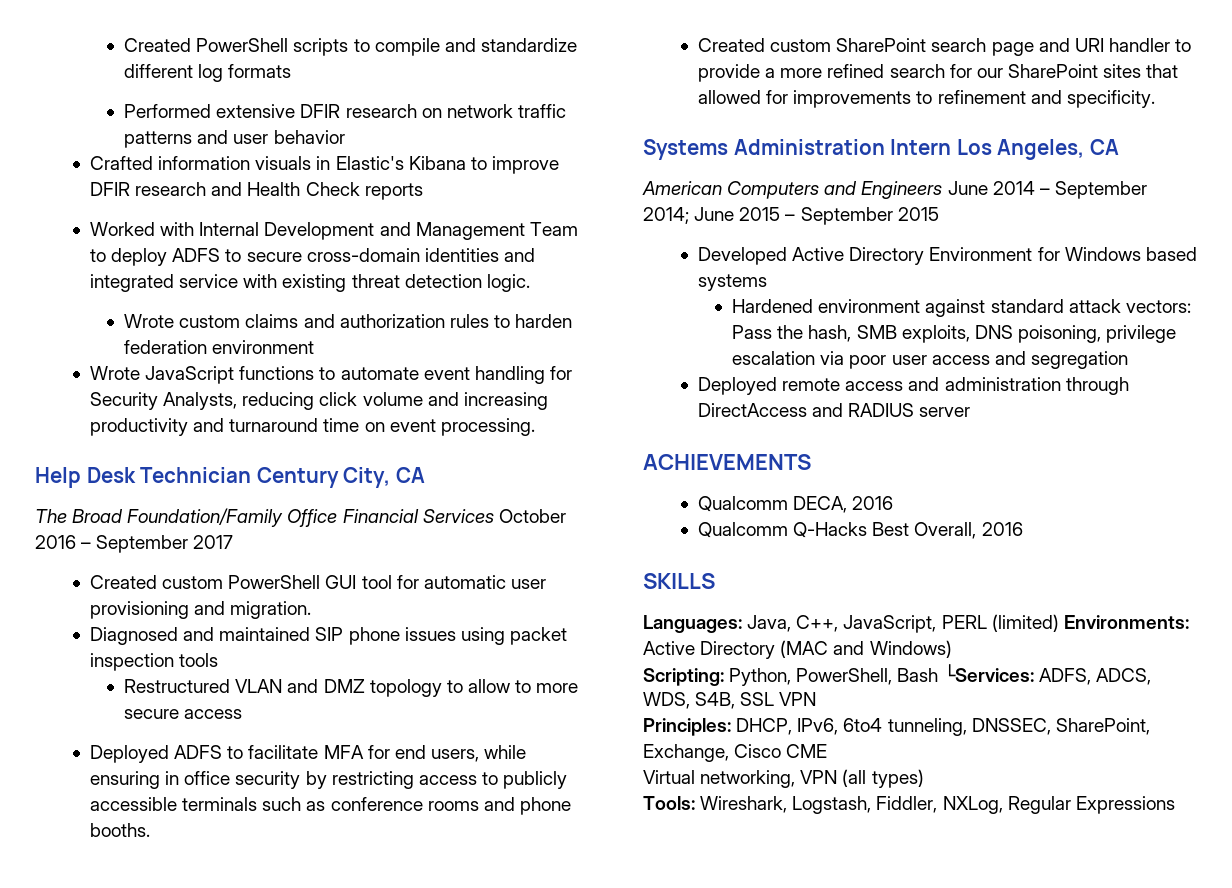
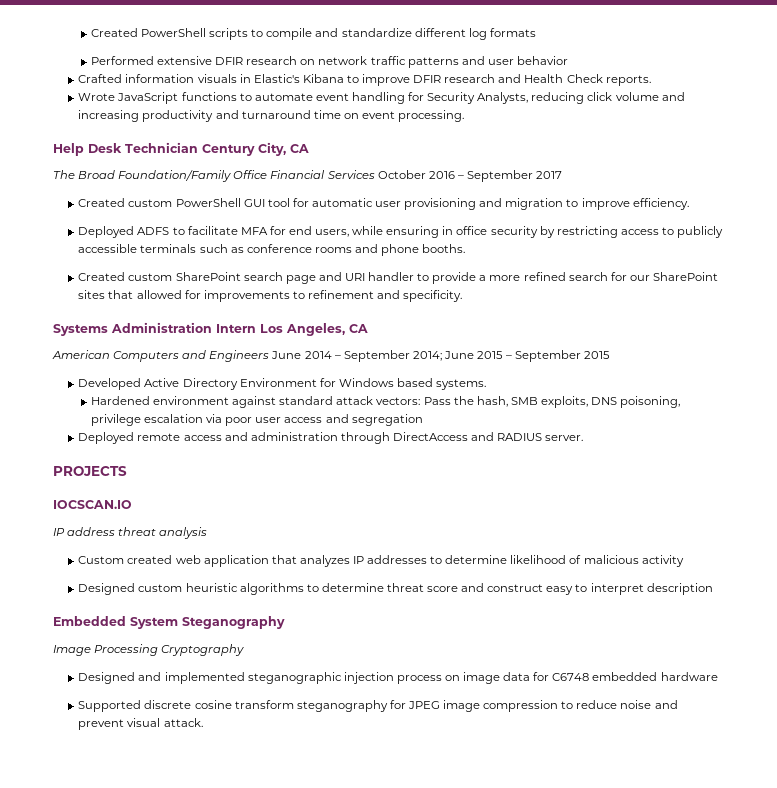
- Crafted information visuals in Elastic's Kibana to improve DFIR research and Health Check reports
- Worked with Internal Development and Management Team to deploy ADFS to secure cross-domain identities and integrated service with existing threat detection logic.
- Wrote custom claims and authorization rules to harden federation environment
+ Crafted information visuals in Elastic's Kibana to improve DFIR research and Health Check reports.
- Created custom PowerShell GUI tool for automatic user provisioning and migration.
- Diagnosed and maintained SIP phone issues using packet inspection tools
- Restructured VLAN and DMZ topology to allow to more secure access
+ Created custom PowerShell GUI tool for automatic user provisioning and migration to improve efficiency.
- Developed Active Directory Environment for Windows based systems
+ Developed Active Directory Environment for Windows based systems.
- Deployed remote access and administration through DirectAccess and RADIUS server
- ACHIEVEMENTS
- Qualcomm DECA, 2016
- Qualcomm Q-Hacks Best Overall, 2016
- SKILLS
- Languages: Java, C++, JavaScript, PERL (limited) Environments: Active Directory (MAC and Windows)
- Scripting: Python, PowerShell, Bash └Services: ADFS, ADCS, WDS, S4B, SSL VPN
- Principles: DHCP, IPv6, 6to4 tunneling, DNSSEC, SharePoint, Exchange, Cisco CME
- Virtual networking, VPN (all types)
- Tools: Wireshark, Logstash, Fiddler, NXLog, Regular Expressions
+ Deployed remote access and administration through DirectAccess and RADIUS server.
+ PROJECTS
+ IOCSCAN.IO
+ IP address threat analysis
+ Custom created web application that analyzes IP addresses to determine likelihood of malicious activity
+ Designed custom heuristic algorithms to determine threat score and construct easy to interpret description
+ Embedded System Steganography
+ Image Processing Cryptography
+ Designed and implemented steganographic injection process on image data for C6748 embedded hardware
+ Supported discrete cosine transform steganography for JPEG image compression to reduce noise and prevent visual attack.

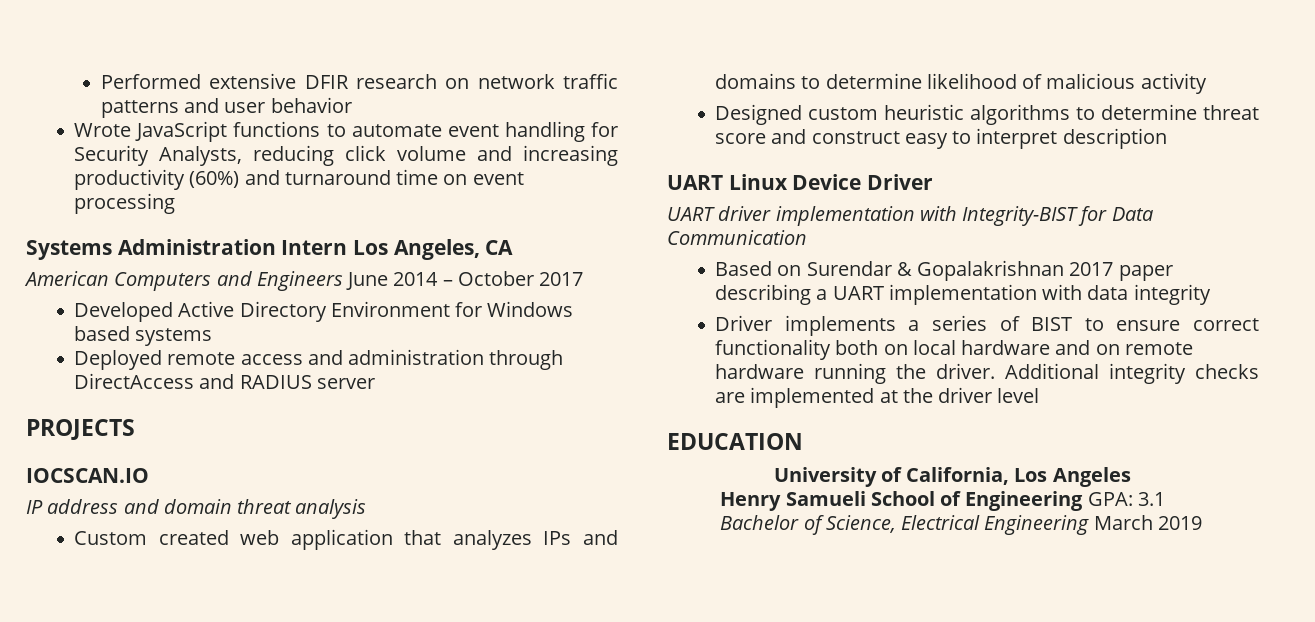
- Created PowerShell scripts to compile and standardize different log formats
- Crafted information visuals in Elastic's Kibana to improve DFIR research and Health Check reports.
- Wrote JavaScript functions to automate event handling for Security Analysts, reducing click volume and increasing productivity and turnaround time on event processing.
- Help Desk Technician Century City, CA
- The Broad Foundation/Family Office Financial Services October 2016 – September 2017
- Created custom PowerShell GUI tool for automatic user provisioning and migration to improve efficiency.
- Deployed ADFS to facilitate MFA for end users, while ensuring in office security by restricting access to publicly accessible terminals such as conference rooms and phone booths.
- Created custom SharePoint search page and URI handler to provide a more refined search for our SharePoint sites that allowed for improvements to refinement and specificity.
+ Wrote JavaScript functions to automate event handling for Security Analysts, reducing click volume and increasing productivity (60%) and turnaround time on event processing
- American Computers and Engineers June 2014 – September 2014; June 2015 – September 2015
+ American Computers and Engineers June 2014 – October 2017
- Developed Active Directory Environment for Windows based systems.
- Hardened environment against standard attack vectors: Pass the hash, SMB exploits, DNS poisoning, privilege escalation via poor user access and segregation
+ Developed Active Directory Environment for Windows based systems
- Deployed remote access and administration through DirectAccess and RADIUS server.
+ Deployed remote access and administration through DirectAccess and RADIUS server
- IP address threat analysis
+ IP address and domain threat analysis
- Custom created web application that analyzes IP addresses to determine likelihood of malicious activity
+ Custom created web application that analyzes IPs and domains to determine likelihood of malicious activity
- Embedded System Steganography
- Image Processing Cryptography
- Designed and implemented steganographic injection process on image data for C6748 embedded hardware
- Supported discrete cosine transform steganography for JPEG image compression to reduce noise and prevent visual attack.
+ UART Linux Device Driver
+ UART driver implementation with Integrity-BIST for Data Communication
+ Based on Surendar & Gopalakrishnan 2017 paper describing a UART implementation with data integrity
+ Driver implements a series of BIST to ensure correct functionality both on local hardware and on remote hardware running the driver. Additional integrity checks are implemented at the driver level
+ EDUCATION
+ University of California, Los Angeles
+ Henry Samueli School of Engineering GPA: 3.1
+ Bachelor of Science, Electrical Engineering March 2019

